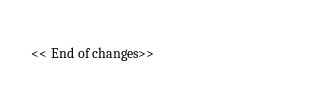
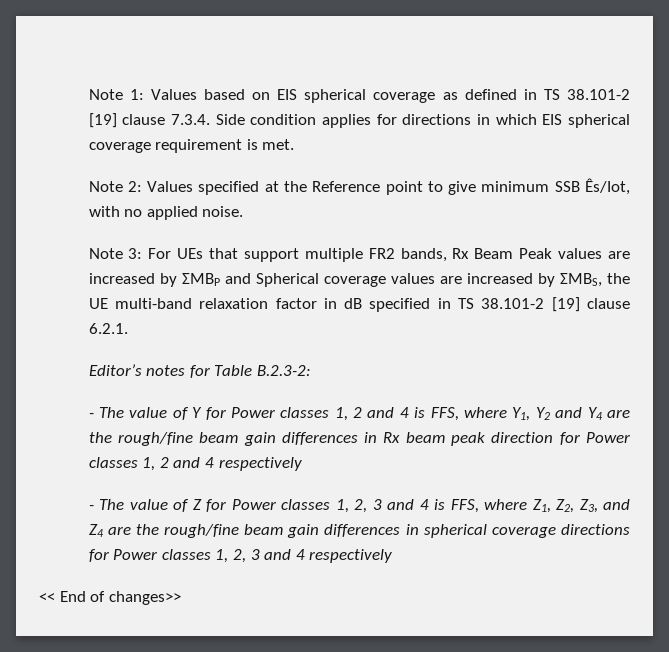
+ Note 1: Values based on EIS spherical coverage as defined in TS 38.101-2 [19] clause 7.3.4. Side condition applies for directions in which EIS spherical coverage requirement is met.
+ Note 2: Values specified at the Reference point to give minimum SSB Ês/Iot, with no applied noise.
+ Note 3: For UEs that support multiple FR2 bands, Rx Beam Peak values are increased by ΣMBP and Spherical coverage values are increased by ΣMBS, the UE multi-band relaxation factor in dB specified in TS 38.101-2 [19] clause 6.2.1.
+ Editor’s notes for Table B.2.3-2:
+ - The value of Y for Power classes 1, 2 and 4 is FFS, where Y1, Y2 and Y4 are the rough/fine beam gain differences in Rx beam peak direction for Power classes 1, 2 and 4 respectively
+ - The value of Z for Power classes 1, 2, 3 and 4 is FFS, where Z1, Z2, Z3, and Z4 are the rough/fine beam gain differences in spherical coverage directions for Power classes 1, 2, 3 and 4 respectively

